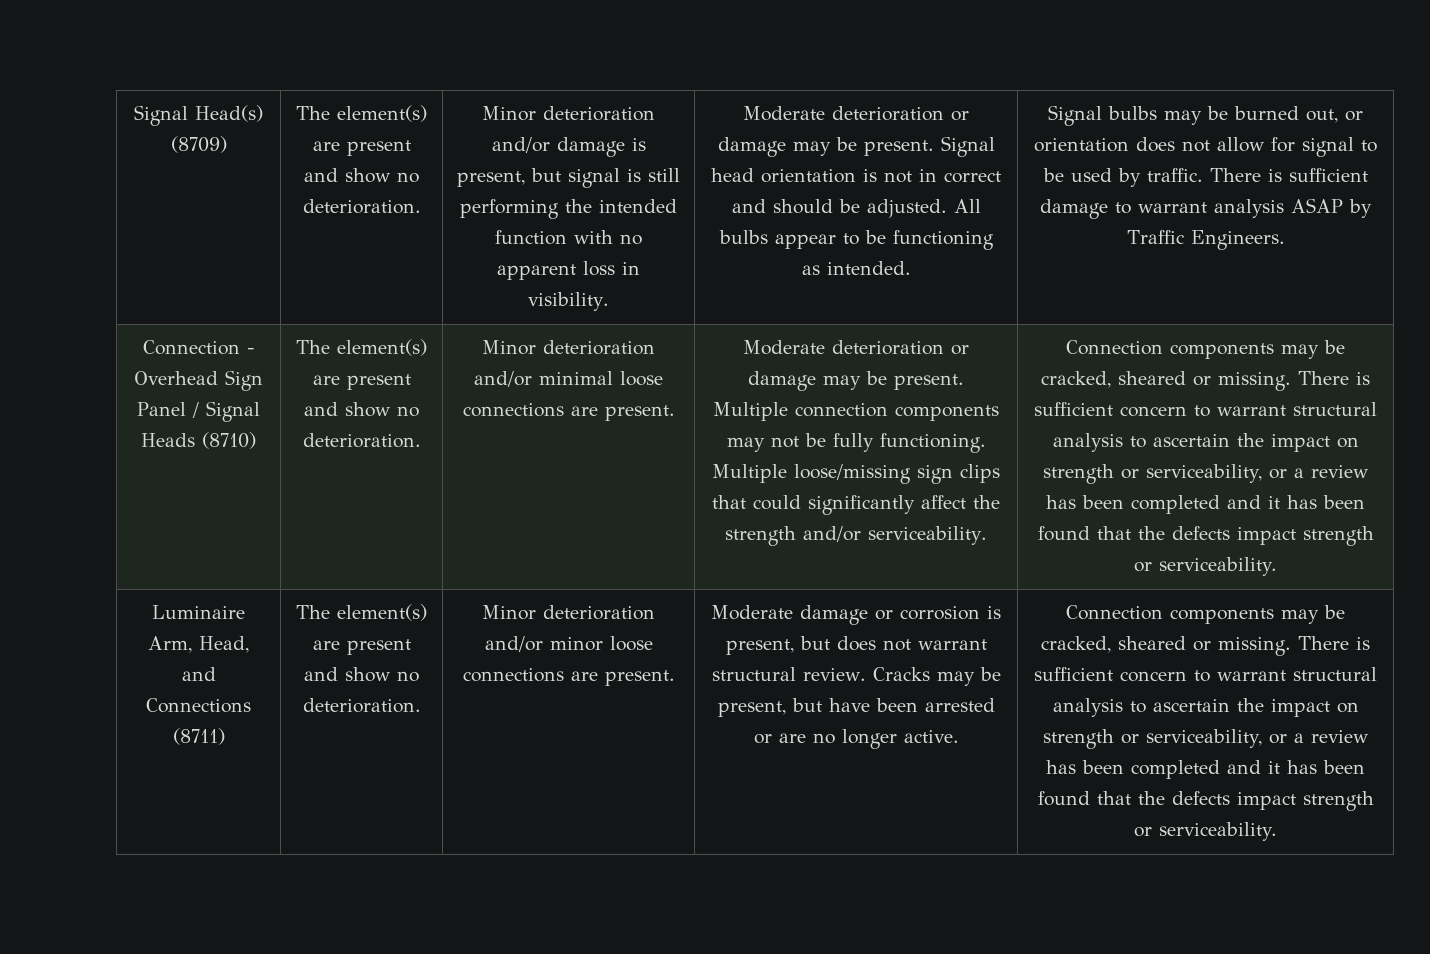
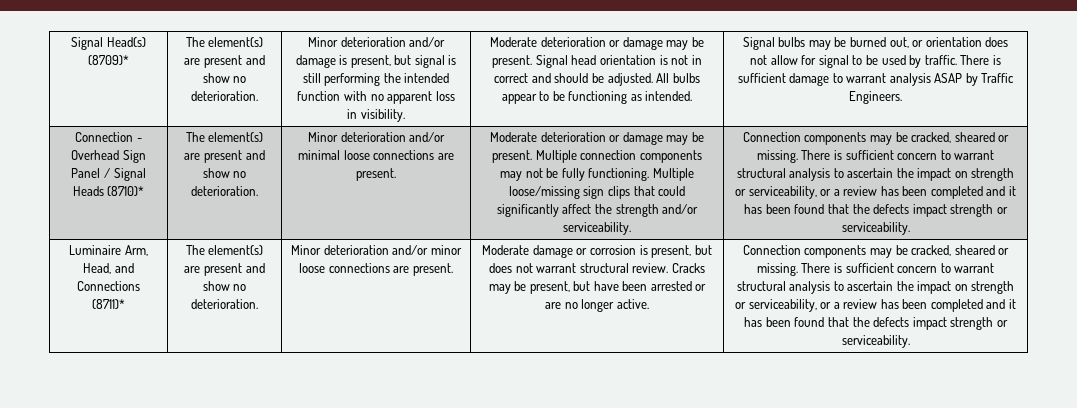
- Signal Head(s) (8709)
+ Signal Head(s) (8709)*
- Connection - Overhead Sign Panel / Signal Heads (8710)
+ Connection - Overhead Sign Panel / Signal Heads (8710)*
- Luminaire Arm, Head, and Connections (8711)
+ Luminaire Arm, Head, and Connections (8711)*

